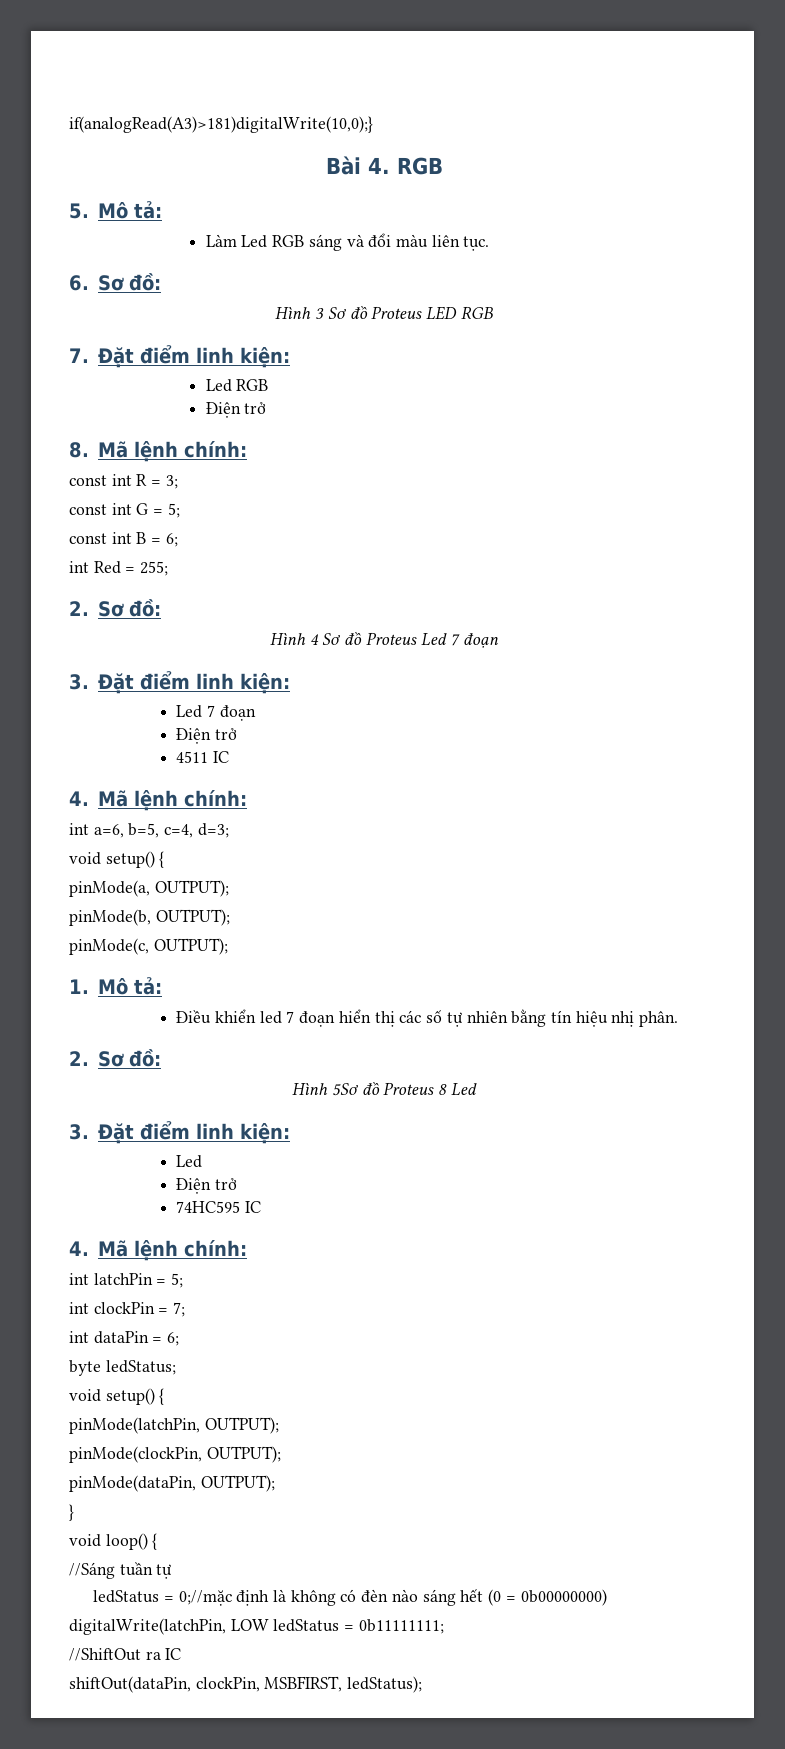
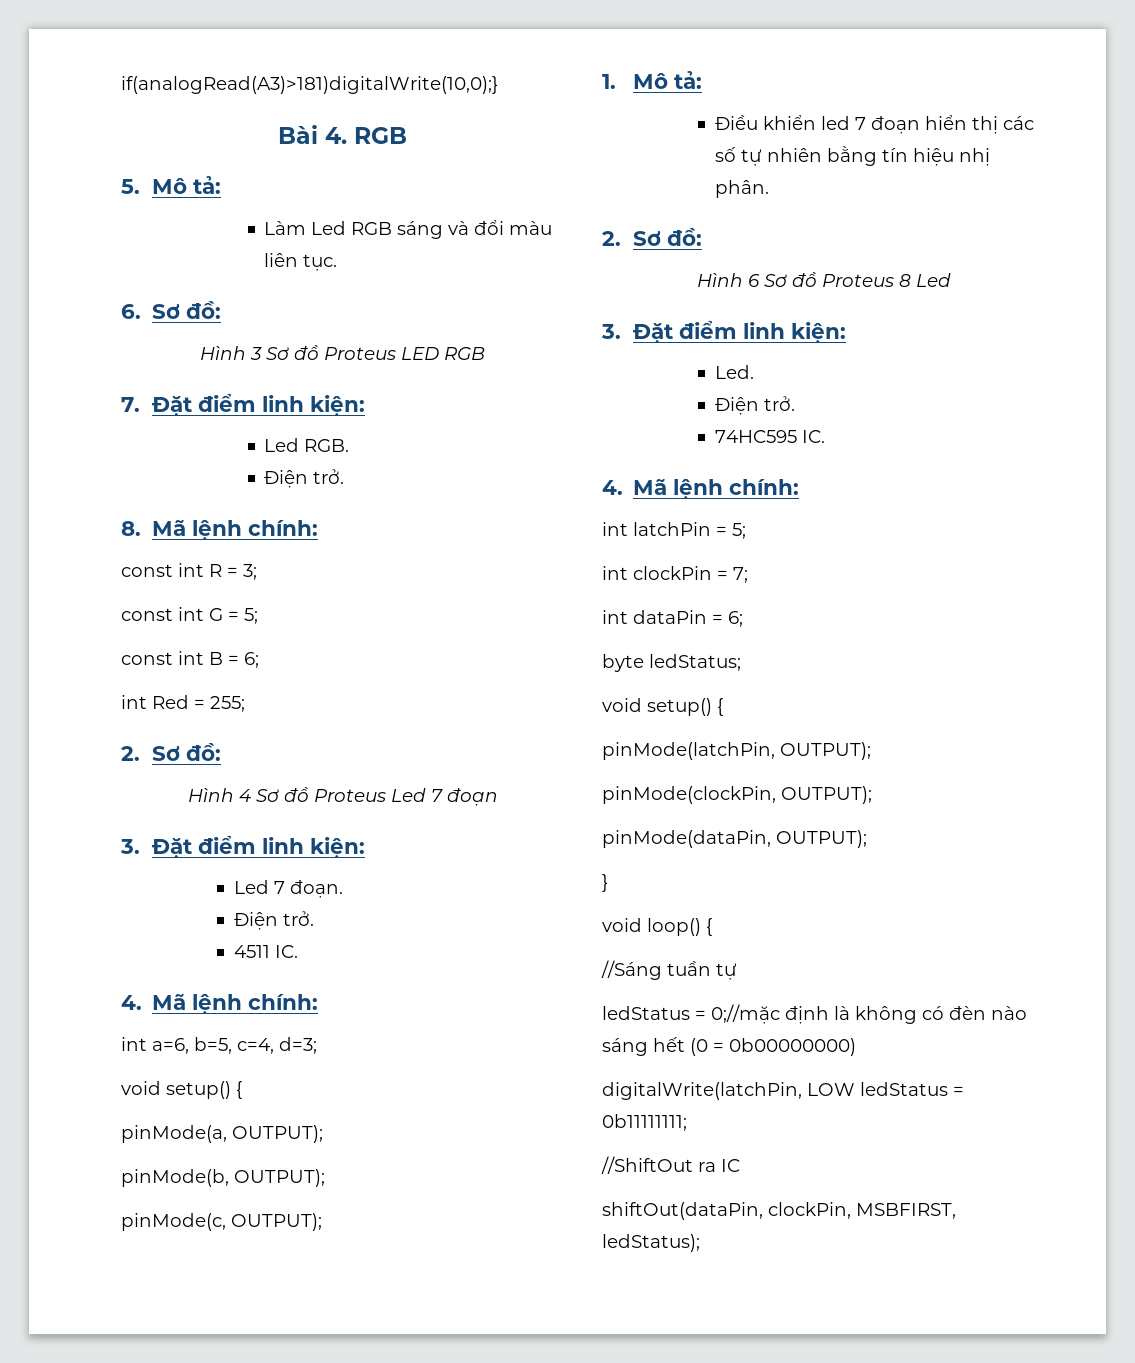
  7. Đặt điểm linh kiện:
- Led RGB
- Điện trở
+ Led RGB.
+ Điện trở.
  Hình 4 Sơ đồ Proteus Led 7 đoạn
  3. Đặt điểm linh kiện:
- Led 7 đoạn
- Điện trở
+ Led 7 đoạn.
+ Điện trở.
- 4511 IC
+ 4511 IC.
- Hình 5Sơ đồ Proteus 8 Led
+ Hình 6 Sơ đồ Proteus 8 Led
  3. Đặt điểm linh kiện:
- Led
- Điện trở
+ Led.
+ Điện trở.
- 74HC595 IC
+ 74HC595 IC.

